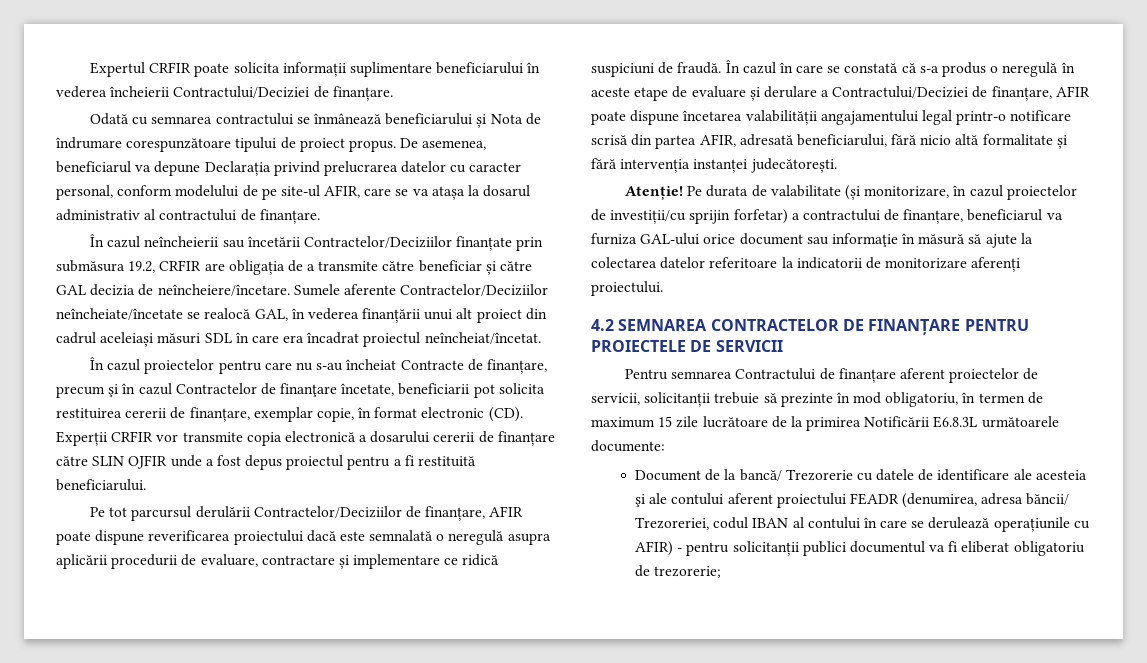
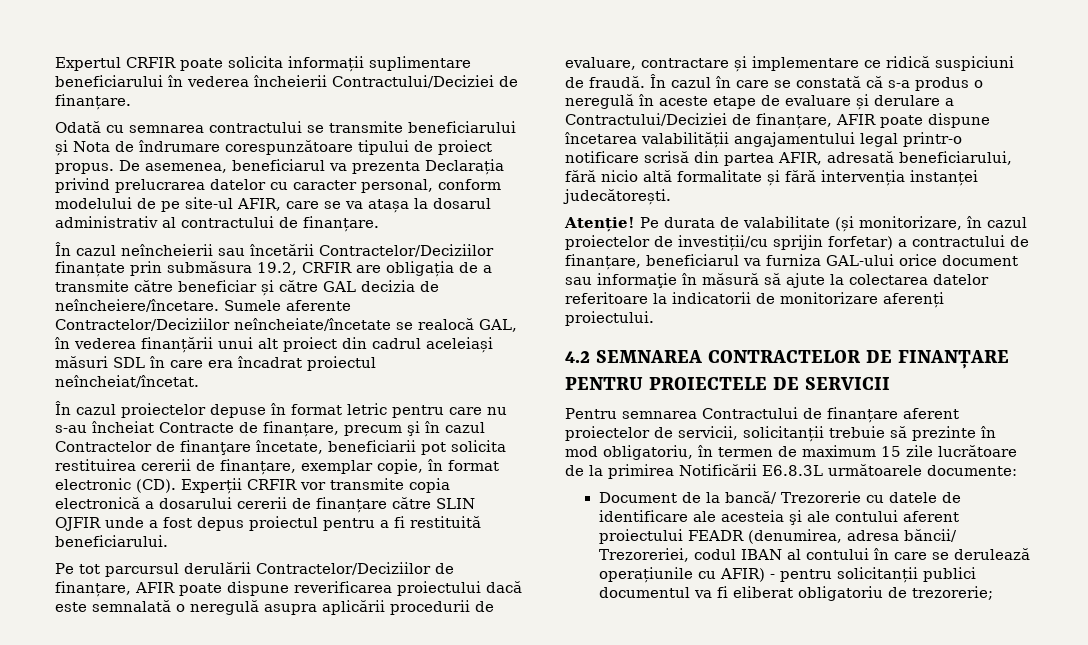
- Odată cu semnarea contractului se înmânează beneficiarului și Nota de îndrumare corespunzătoare tipului de proiect propus.
+ Odată cu semnarea contractului se transmite beneficiarului și Nota de îndrumare corespunzătoare tipului de proiect propus.
- De asemenea, beneficiarul va depune Declarația privind prelucrarea datelor cu caracter personal, conform modelului de pe site-ul AFIR, care se va atașa la dosarul administrativ al contractului de finanțare.
+ De asemenea, beneficiarul va prezenta Declarația privind prelucrarea datelor cu caracter personal, conform modelului de pe site-ul AFIR, care se va atașa la dosarul administrativ al contractului de finanțare.
- În cazul proiectelor pentru care nu s-au încheiat Contracte de finanțare, precum şi în cazul Contractelor de finanţare încetate, beneficiarii pot solicita restituirea cererii de finanțare, exemplar copie, în format electronic (CD). Experții CRFIR vor transmite copia electronică a dosarului cererii de finanțare către SLIN OJFIR unde a fost depus proiectul pentru a fi restituită beneficiarului.
+ În cazul proiectelor depuse în format letric pentru care nu s-au încheiat Contracte de finanțare, precum şi în cazul Contractelor de finanţare încetate, beneficiarii pot solicita restituirea cererii de finanțare, exemplar copie, în format electronic (CD). Experții CRFIR vor transmite copia electronică a dosarului cererii de finanțare către SLIN OJFIR unde a fost depus proiectul pentru a fi restituită beneficiarului.

